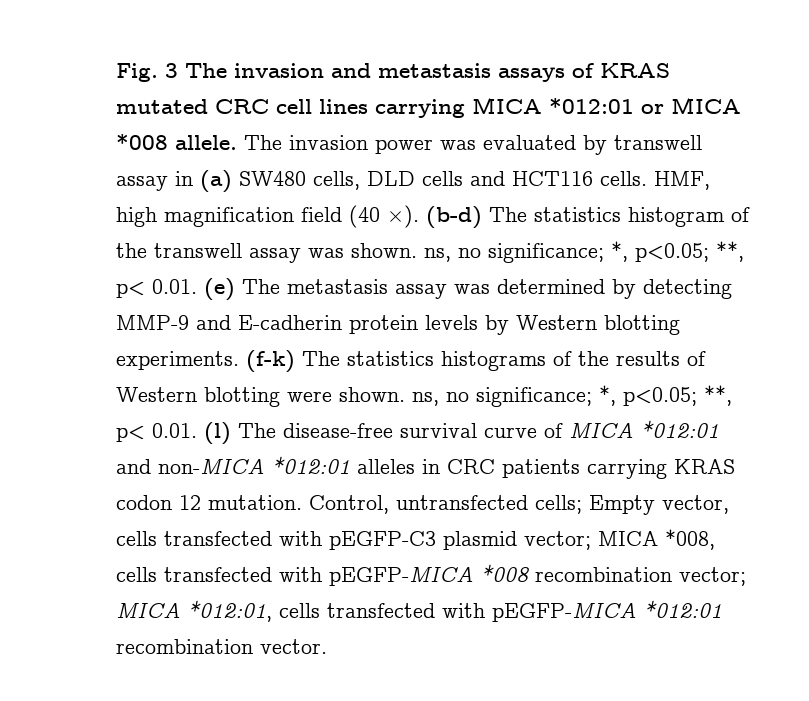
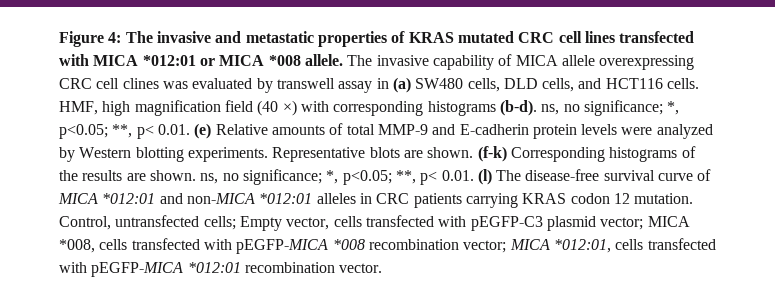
- Fig. 3 The invasion and metastasis assays of KRAS mutated CRC cell lines carrying MICA *012:01 or MICA *008 allele.
+ Figure 4: The invasive and metastatic properties of KRAS mutated CRC cell lines transfected with MICA *012:01 or MICA *008 allele.
- The invasion power was evaluated by transwell assay in (a) SW480 cells, DLD cells and HCT116 cells.
+ The invasive capability of MICA allele overexpressing CRC cell clines was evaluated by transwell assay in (a) SW480 cells, DLD cells, and HCT116 cells.
- HMF, high magnification field (40 ×). (b-d) The statistics histogram of the transwell assay was shown. ns, no significance; *, p<0.05; **, p< 0.01. (e) The metastasis assay was determined by detecting MMP-9 and E-cadherin protein levels by Western blotting experiments.
+ HMF, high magnification field (40 ×) with corresponding histograms (b-d). ns, no significance; *, p<0.05; **, p< 0.01. (e) Relative amounts of total MMP-9 and E-cadherin protein levels were analyzed by Western blotting experiments.
- (f-k) The statistics histograms of the results of Western blotting were shown. ns, no significance; *, p<0.05; **, p< 0.01. (l) The disease-free survival curve of MICA *012:01 and non-MICA *012:01 alleles in CRC patients carrying KRAS codon 12 mutation.
+ Representative blots are shown. (f-k) Corresponding histograms of the results are shown. ns, no significance; *, p<0.05; **, p< 0.01. (l) The disease-free survival curve of MICA *012:01 and non-MICA *012:01 alleles in CRC patients carrying KRAS codon 12 mutation.

